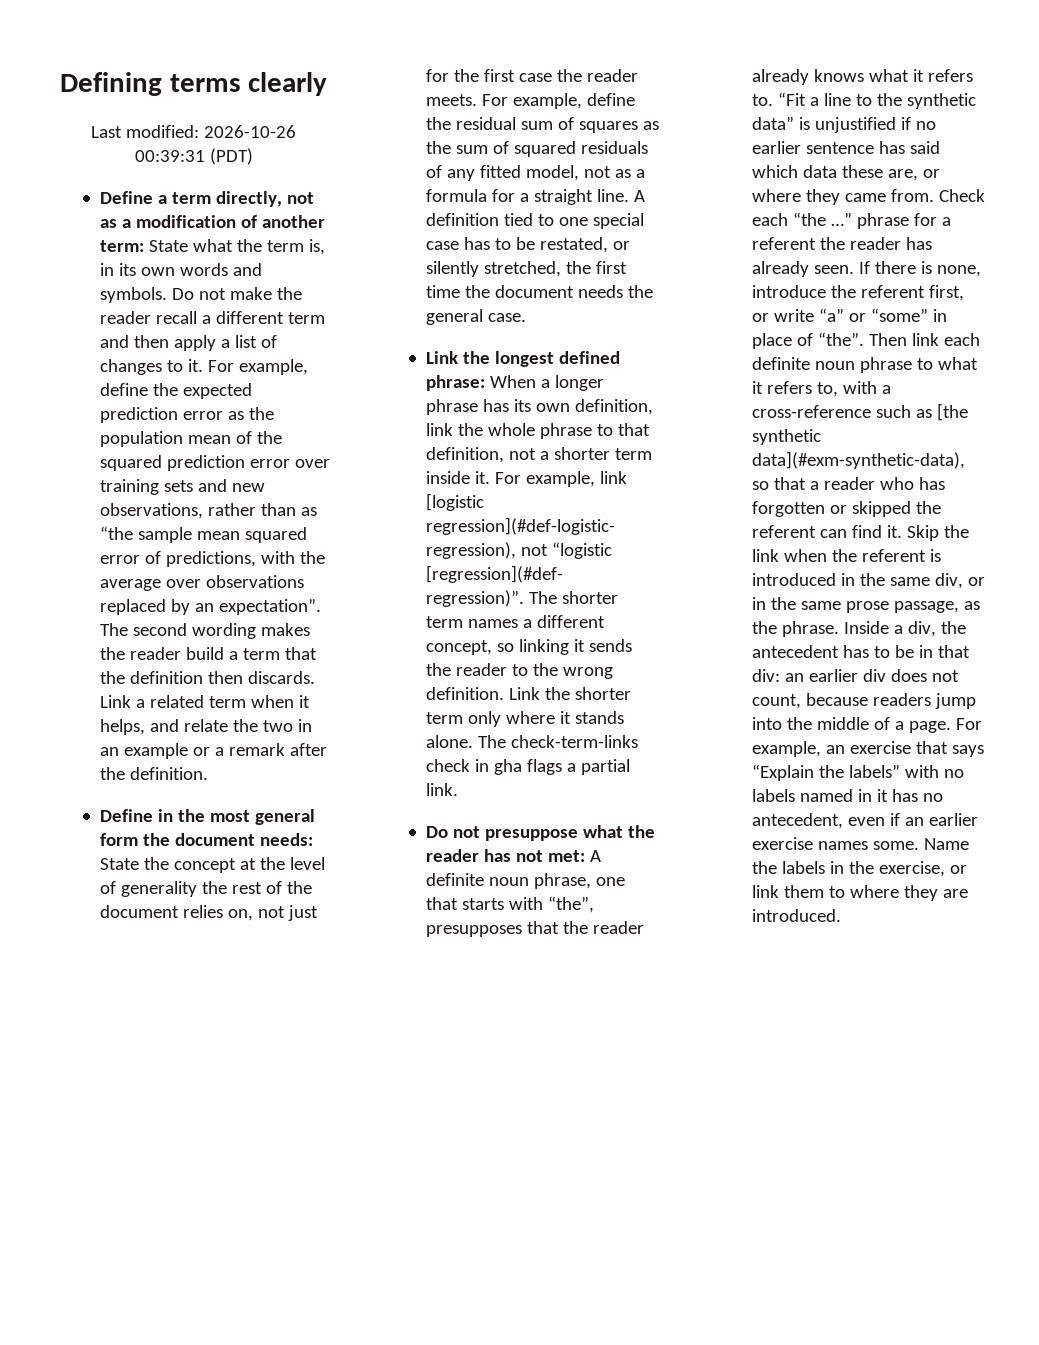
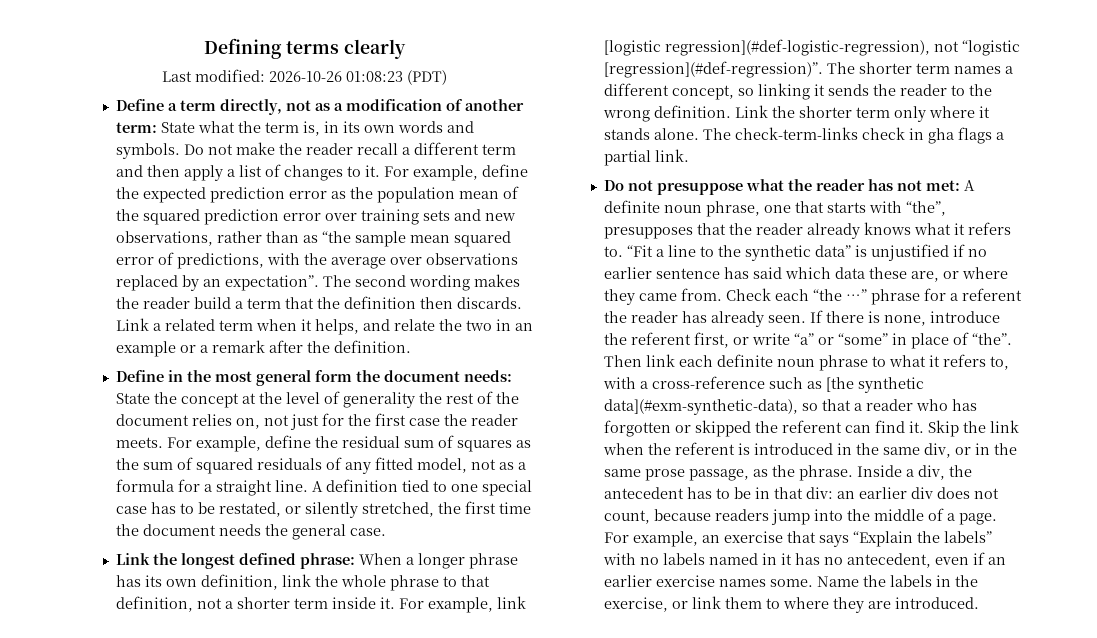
- Last modified: 2026-10-26 00:39:31 (PDT)
+ Last modified: 2026-10-26 01:08:23 (PDT)

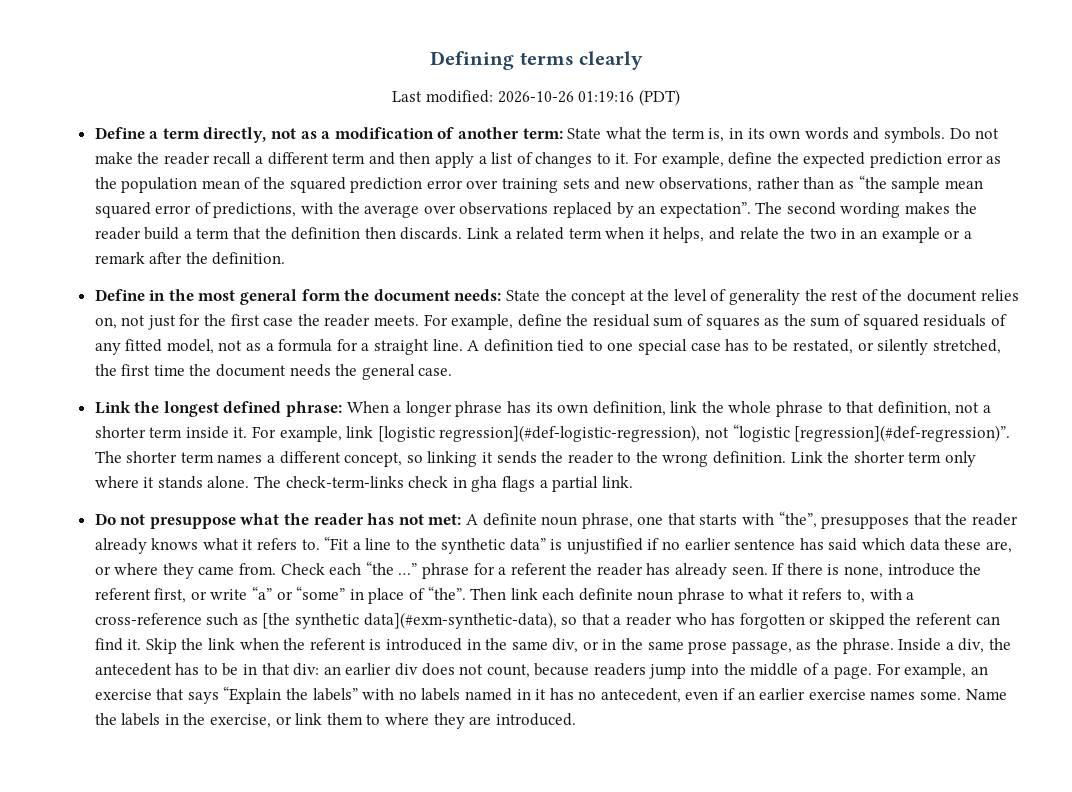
- Last modified: 2026-10-26 01:08:23 (PDT)
+ Last modified: 2026-10-26 01:19:16 (PDT)

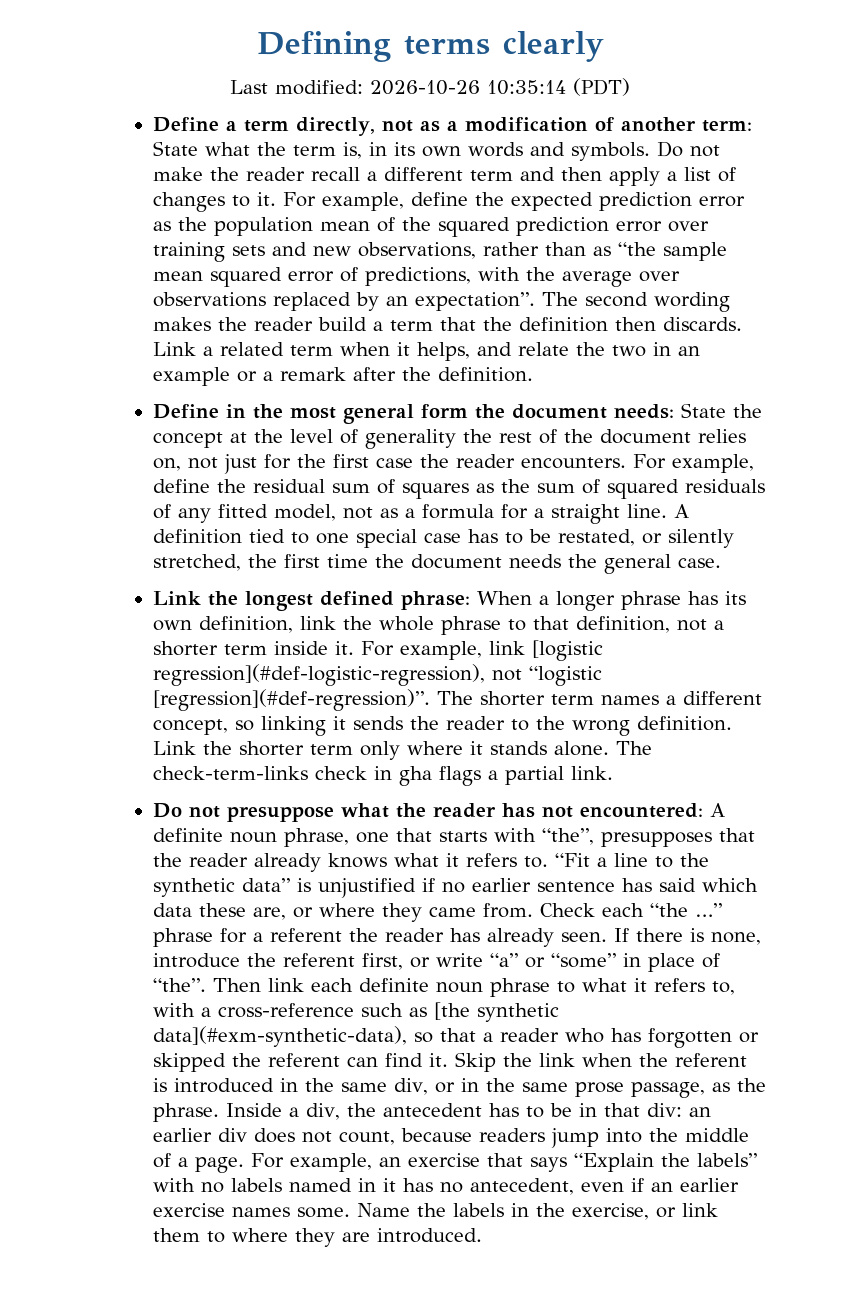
- Last modified: 2026-10-26 01:19:16 (PDT)
+ Last modified: 2026-10-26 10:35:14 (PDT)
- Define in the most general form the document needs: State the concept at the level of generality the rest of the document relies on, not just for the first case the reader meets.
+ Define in the most general form the document needs: State the concept at the level of generality the rest of the document relies on, not just for the first case the reader encounters.
- Do not presuppose what the reader has not met: A definite noun phrase, one that starts with “the”, presupposes that the reader already knows what it refers to.
+ Do not presuppose what the reader has not encountered: A definite noun phrase, one that starts with “the”, presupposes that the reader already knows what it refers to.

